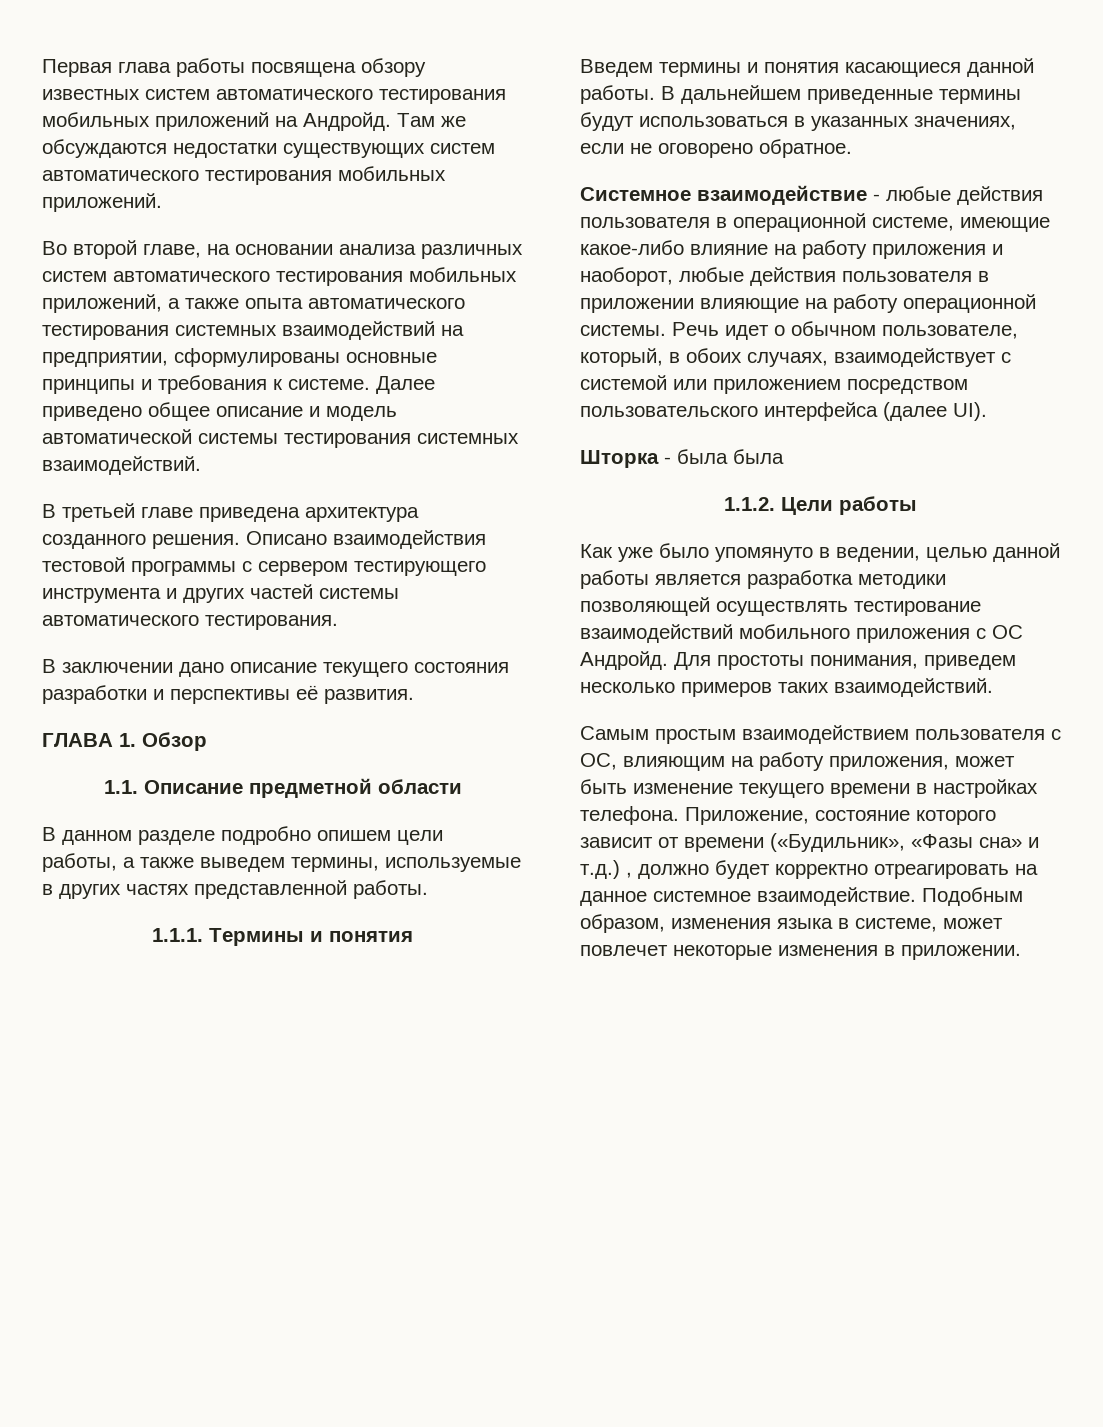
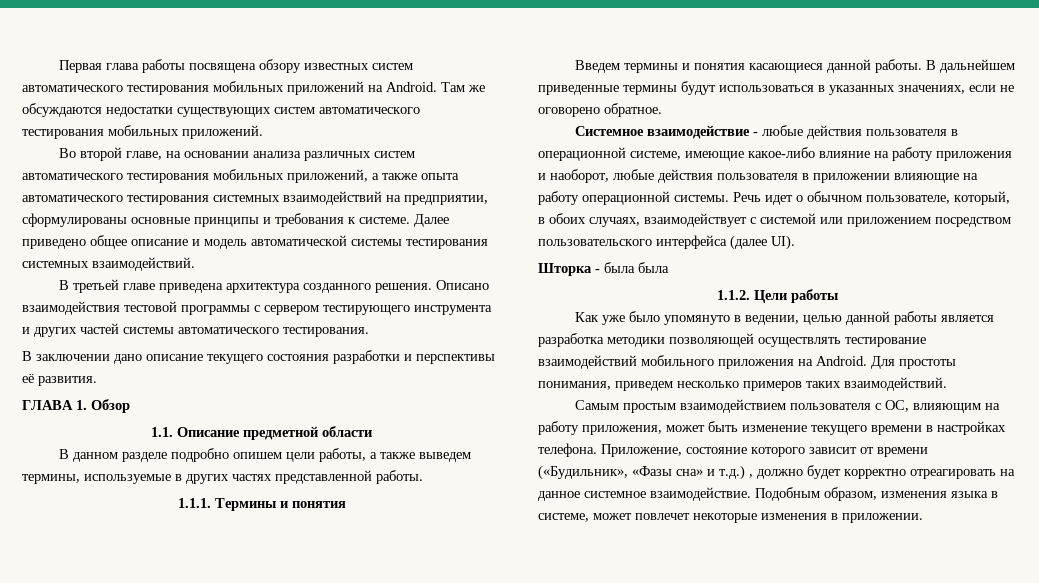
- Первая глава работы посвящена обзору известных систем автоматического тестирования мобильных приложений на Андройд.
+ Первая глава работы посвящена обзору известных систем автоматического тестирования мобильных приложений на Android.
- Как уже было упомянуто в ведении, целью данной работы является разработка методики позволяющей осуществлять тестирование взаимодействий мобильного приложения с ОС Андройд.
+ Как уже было упомянуто в ведении, целью данной работы является разработка методики позволяющей осуществлять тестирование взаимодействий мобильного приложения на Android.

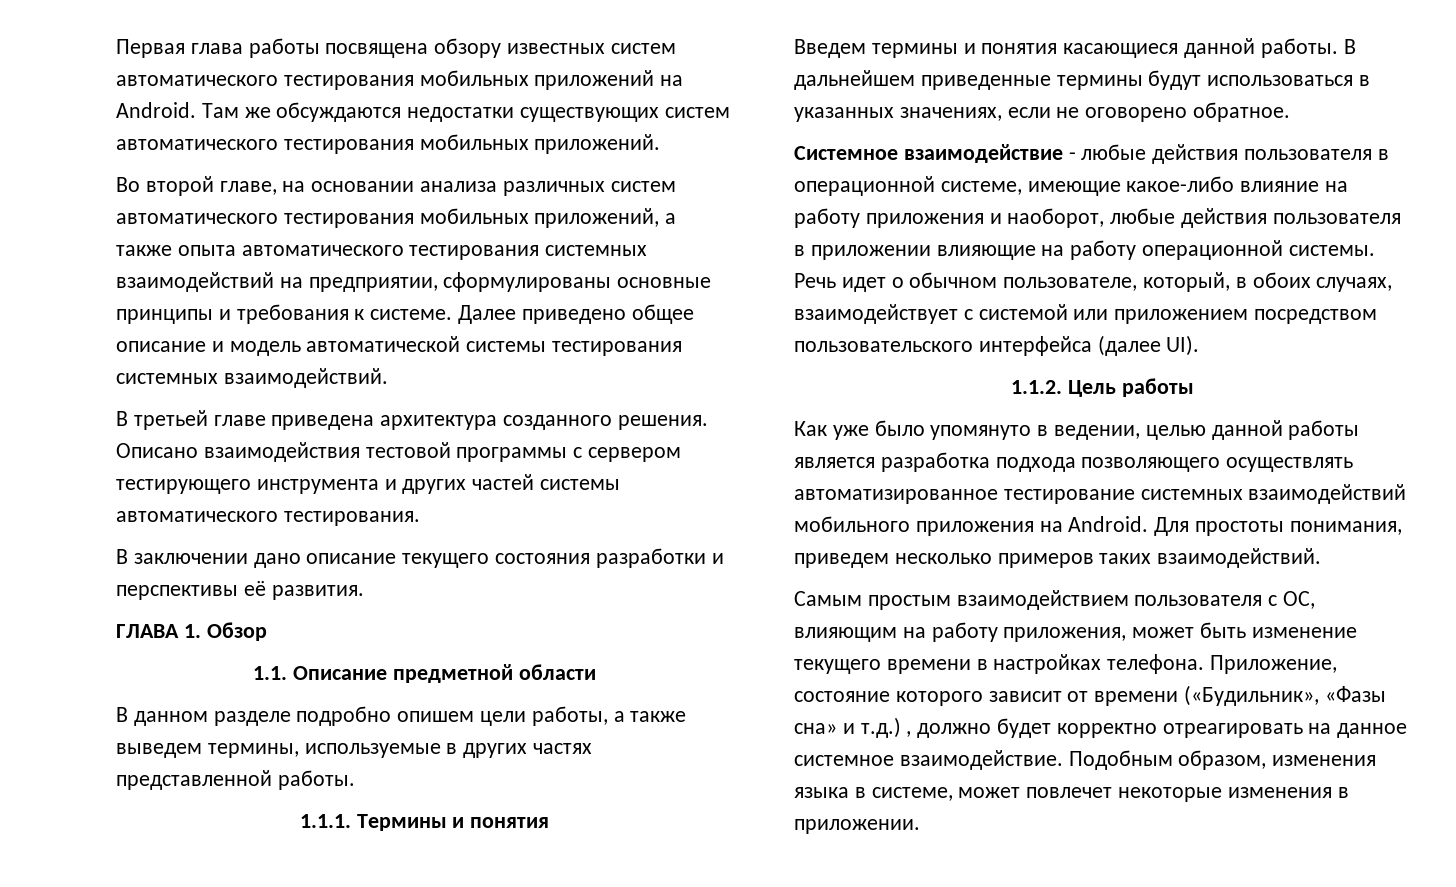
- Шторка - была была
- 1.1.2. Цели работы
+ 1.1.2. Цель работы
- Как уже было упомянуто в ведении, целью данной работы является разработка методики позволяющей осуществлять тестирование взаимодействий мобильного приложения на Android.
+ Как уже было упомянуто в ведении, целью данной работы является разработка подхода позволяющего осуществлять автоматизированное тестирование системных взаимодействий мобильного приложения на Android.

